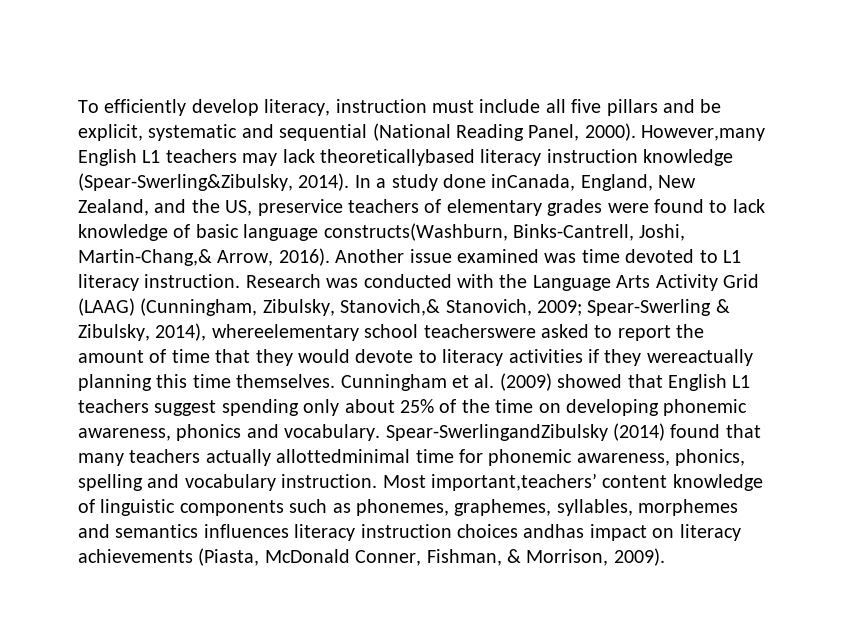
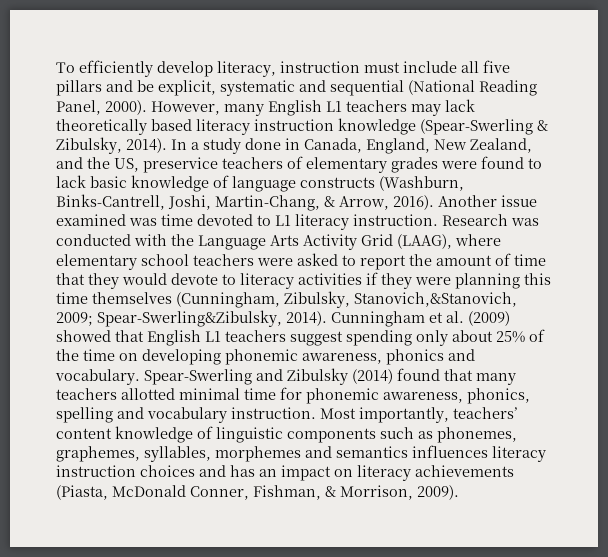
- However,many English L1 teachers may lack theoreticallybased literacy instruction knowledge (Spear-Swerling&Zibulsky, 2014).
+ However, many English L1 teachers may lack theoretically based literacy instruction knowledge (Spear-Swerling & Zibulsky, 2014).
- In a study done inCanada, England, New Zealand, and the US, preservice teachers of elementary grades were found to lack knowledge of basic language constructs(Washburn, Binks-Cantrell, Joshi, Martin-Chang,& Arrow, 2016).
+ In a study done in Canada, England, New Zealand, and the US, preservice teachers of elementary grades were found to lack basic knowledge of language constructs (Washburn, Binks-Cantrell, Joshi, Martin-Chang, & Arrow, 2016).
- Research was conducted with the Language Arts Activity Grid (LAAG) (Cunningham, Zibulsky, Stanovich,& Stanovich, 2009; Spear-Swerling & Zibulsky, 2014), whereelementary school teacherswere asked to report the amount of time that they would devote to literacy activities if they wereactually planning this time themselves.
+ Research was conducted with the Language Arts Activity Grid (LAAG), where elementary school teachers were asked to report the amount of time that they would devote to literacy activities if they were planning this time themselves (Cunningham, Zibulsky, Stanovich,&Stanovich, 2009; Spear-Swerling&Zibulsky, 2014).
- Spear-SwerlingandZibulsky (2014) found that many teachers actually allottedminimal time for phonemic awareness, phonics, spelling and vocabulary instruction.
+ Spear-Swerling and Zibulsky (2014) found that many teachers allotted minimal time for phonemic awareness, phonics, spelling and vocabulary instruction.
- Most important,teachers’ content knowledge of linguistic components such as phonemes, graphemes, syllables, morphemes and semantics influences literacy instruction choices andhas impact on literacy achievements (Piasta, McDonald Conner, Fishman, & Morrison, 2009).
+ Most importantly, teachers’ content knowledge of linguistic components such as phonemes, graphemes, syllables, morphemes and semantics influences literacy instruction choices and has an impact on literacy achievements (Piasta, McDonald Conner, Fishman, & Morrison, 2009).

